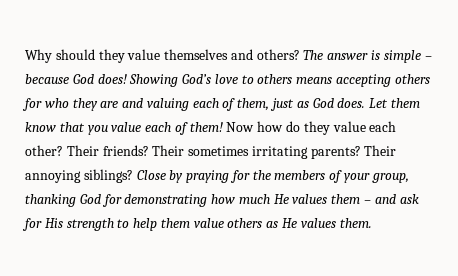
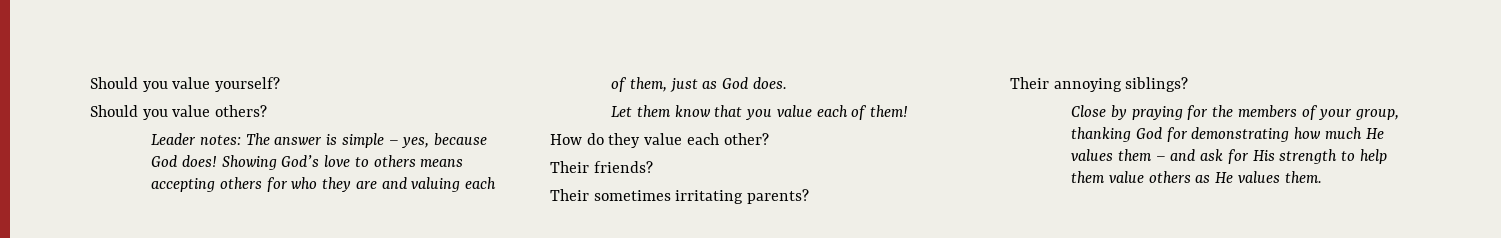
- Why should they value themselves and others? The answer is simple – because God does!
+ Should you value yourself?
+ Should you value others?
+ Leader notes: The answer is simple – yes, because God does!
- Showing God’s love to others means accepting others for who they are and valuing each of them, just as God does. Let them know that you value each of them! Now how do they value each other? Their friends? Their sometimes irritating parents? Their annoying siblings? Close by praying for the members of your group, thanking God for demonstrating how much He values them – and ask for His strength to help them value others as He values them.
+ Showing God’s love to others means accepting others for who they are and valuing each of them, just as God does.
+ Let them know that you value each of them!
+ How do they value each other?
+ Their friends?
+ Their sometimes irritating parents?
+ Their annoying siblings?
+ Close by praying for the members of your group, thanking God for demonstrating how much He values them – and ask for His strength to help them value others as He values them.

